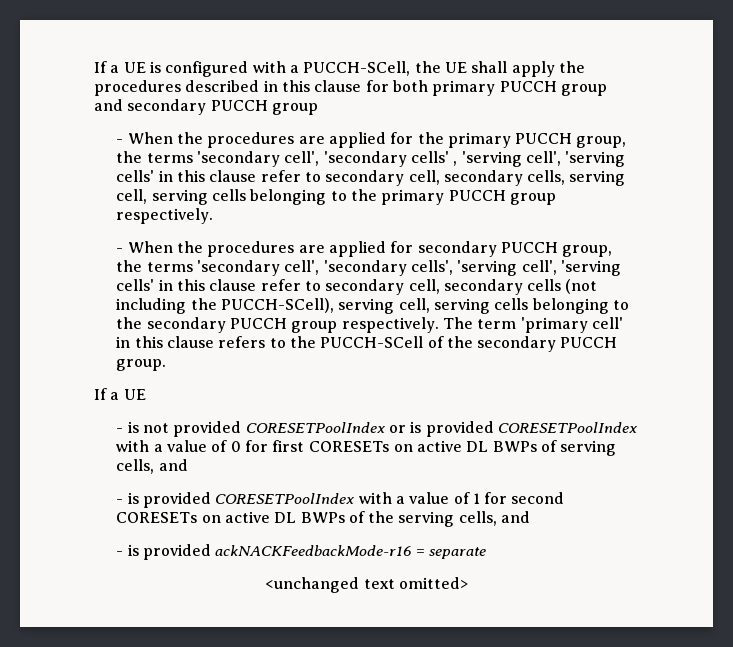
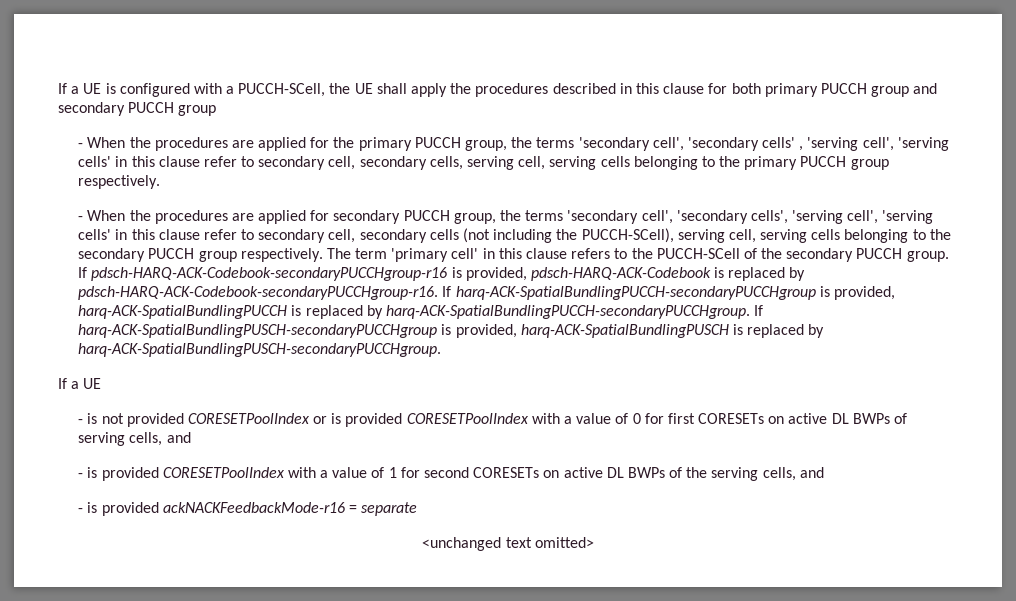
+ If pdsch-HARQ-ACK-Codebook-secondaryPUCCHgroup-r16 is provided, pdsch-HARQ-ACK-Codebook is replaced by pdsch-HARQ-ACK-Codebook-secondaryPUCCHgroup-r16. If harq-ACK-SpatialBundlingPUCCH-secondaryPUCCHgroup is provided, harq-ACK-SpatialBundlingPUCCH is replaced by harq-ACK-SpatialBundlingPUCCH-secondaryPUCCHgroup. If harq-ACK-SpatialBundlingPUSCH-secondaryPUCCHgroup is provided, harq-ACK-SpatialBundlingPUSCH is replaced by harq-ACK-SpatialBundlingPUSCH-secondaryPUCCHgroup.

